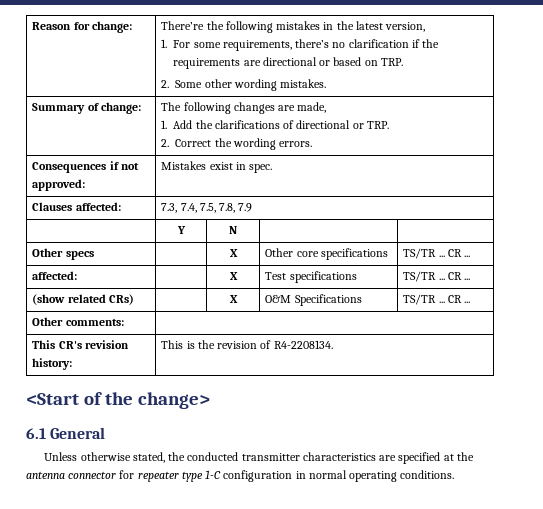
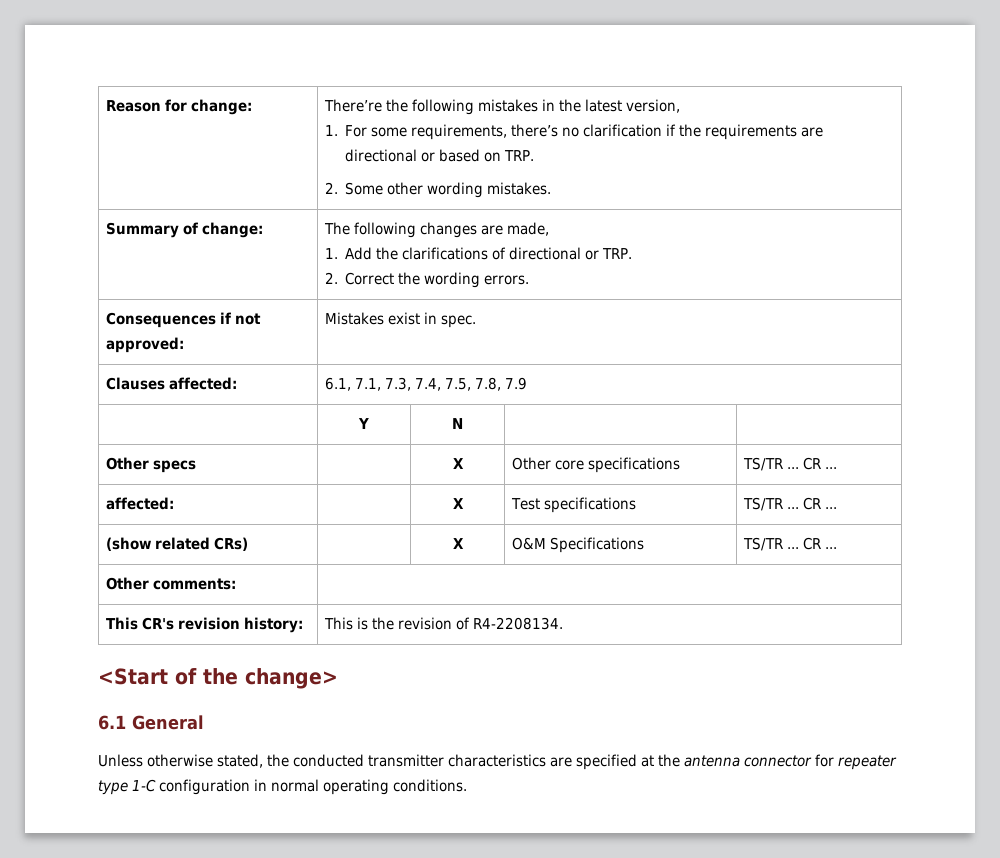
- Clauses affected: | 7.3, 7.4, 7.5, 7.8, 7.9
+ Clauses affected: | 6.1, 7.1, 7.3, 7.4, 7.5, 7.8, 7.9

